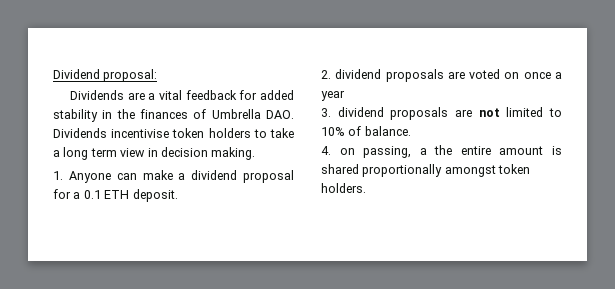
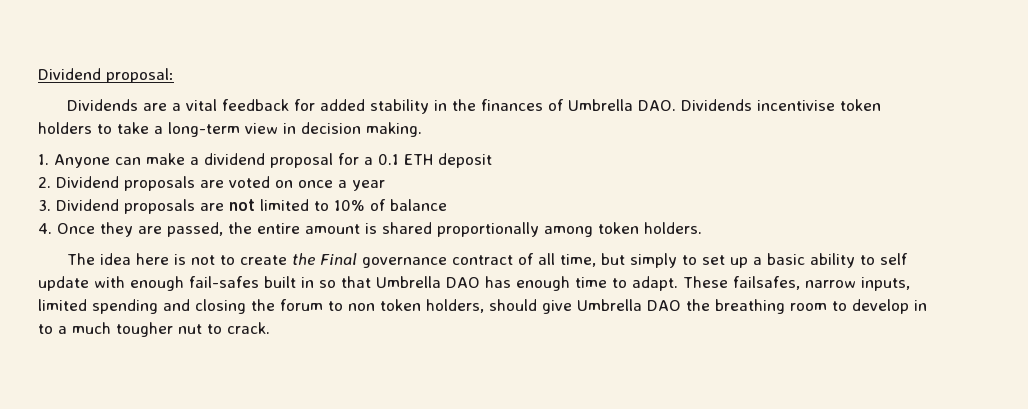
- Dividends are a vital feedback for added stability in the finances of Umbrella DAO. Dividends incentivise token holders to take a long term view in decision making.
+ Dividends are a vital feedback for added stability in the finances of Umbrella DAO. Dividends incentivise token holders to take a long-term view in decision making.
- 1. Anyone can make a dividend proposal for a 0.1 ETH deposit.
+ 1. Anyone can make a dividend proposal for a 0.1 ETH deposit
- 2. dividend proposals are voted on once a year
+ 2. Dividend proposals are voted on once a year
- 3. dividend proposals are not limited to 10% of balance.
+ 3. Dividend proposals are not limited to 10% of balance
- 4. on passing, a the entire amount is shared proportionally amongst token holders.
+ 4. Once they are passed, the entire amount is shared proportionally among token holders.
+ The idea here is not to create the Final governance contract of all time, but simply to set up a basic ability to self update with enough fail-safes built in so that Umbrella DAO has enough time to adapt. These failsafes, narrow inputs, limited spending and closing the forum to non token holders, should give Umbrella DAO the breathing room to develop in to a much tougher nut to crack.

